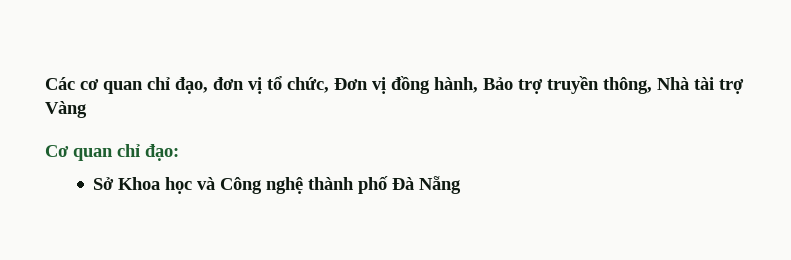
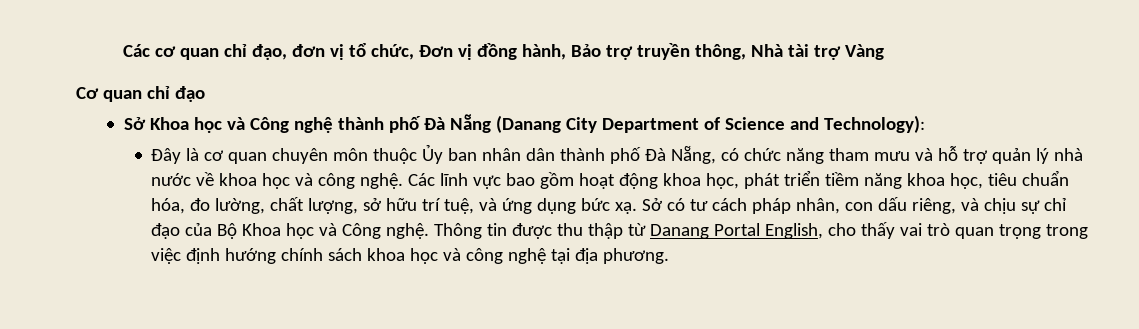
- Cơ quan chỉ đạo:
+ Cơ quan chỉ đạo
- Sở Khoa học và Công nghệ thành phố Đà Nẵng
+ Sở Khoa học và Công nghệ thành phố Đà Nẵng (Danang City Department of Science and Technology):
+ Đây là cơ quan chuyên môn thuộc Ủy ban nhân dân thành phố Đà Nẵng, có chức năng tham mưu và hỗ trợ quản lý nhà nước về khoa học và công nghệ. Các lĩnh vực bao gồm hoạt động khoa học, phát triển tiềm năng khoa học, tiêu chuẩn hóa, đo lường, chất lượng, sở hữu trí tuệ, và ứng dụng bức xạ. Sở có tư cách pháp nhân, con dấu riêng, và chịu sự chỉ đạo của Bộ Khoa học và Công nghệ. Thông tin được thu thập từ Danang Portal English, cho thấy vai trò quan trọng trong việc định hướng chính sách khoa học và công nghệ tại địa phương.

